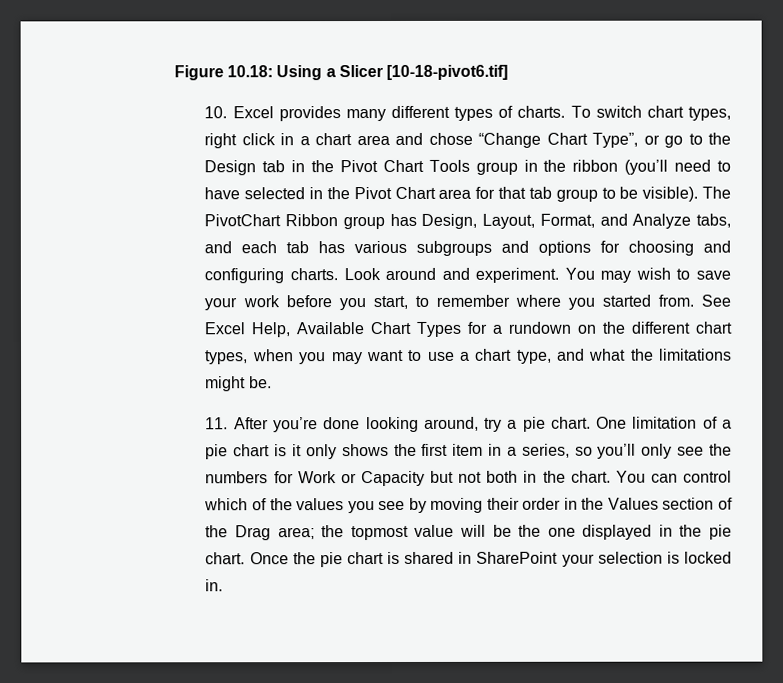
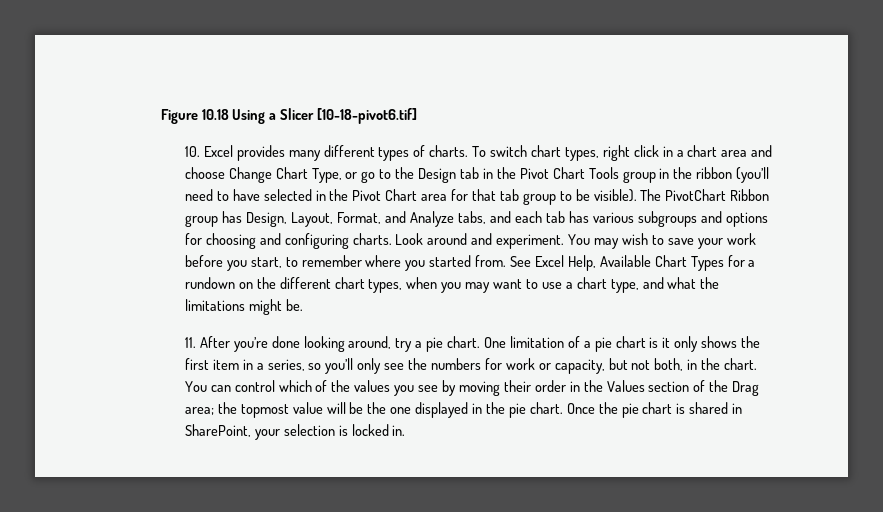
- Figure 10.18: Using a Slicer [10-18-pivot6.tif]
+ Figure 10.18 Using a Slicer [10-18-pivot6.tif]
- To switch chart types, right click in a chart area and chose “Change Chart Type”, or go to the Design tab in the Pivot Chart Tools group in the ribbon (you’ll need to have selected in the Pivot Chart area for that tab group to be visible).
+ To switch chart types, right click in a chart area and choose Change Chart Type, or go to the Design tab in the Pivot Chart Tools group in the ribbon (you’ll need to have selected in the Pivot Chart area for that tab group to be visible).
- One limitation of a pie chart is it only shows the first item in a series, so you’ll only see the numbers for Work or Capacity but not both in the chart.
+ One limitation of a pie chart is it only shows the first item in a series, so you’ll only see the numbers for work or capacity, but not both, in the chart.
- Once the pie chart is shared in SharePoint your selection is locked in.
+ Once the pie chart is shared in SharePoint, your selection is locked in.

